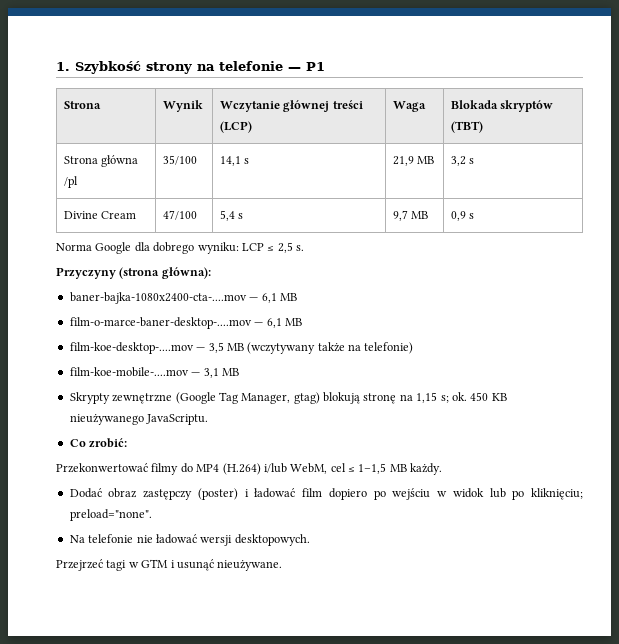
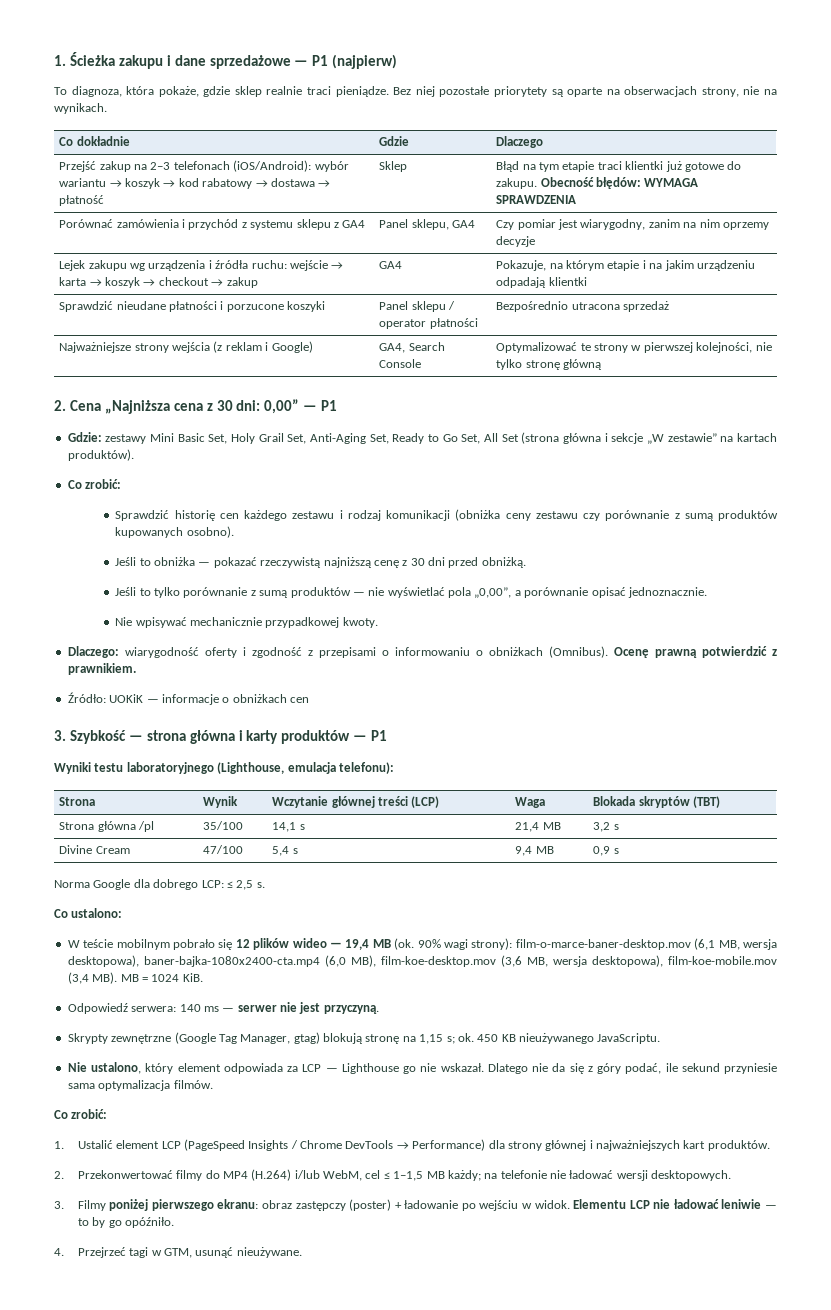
- 1. Szybkość strony na telefonie — P1
+ 1. Ścieżka zakupu i dane sprzedażowe — P1 (najpierw)
+ To diagnoza, która pokaże, gdzie sklep realnie traci pieniądze. Bez niej pozostałe priorytety są oparte na obserwacjach strony, nie na wynikach.
+ Co dokładnie | Gdzie | Dlaczego
+ Przejść zakup na 2–3 telefonach (iOS/Android): wybór wariantu → koszyk → kod rabatowy → dostawa → płatność | Sklep | Błąd na tym etapie traci klientki już gotowe do zakupu. Obecność błędów: WYMAGA SPRAWDZENIA
+ Porównać zamówienia i przychód z systemu sklepu z GA4 | Panel sklepu, GA4 | Czy pomiar jest wiarygodny, zanim na nim oprzemy decyzje
+ Lejek zakupu wg urządzenia i źródła ruchu: wejście → karta → koszyk → checkout → zakup | GA4 | Pokazuje, na którym etapie i na jakim urządzeniu odpadają klientki
+ Sprawdzić nieudane płatności i porzucone koszyki | Panel sklepu / operator płatności | Bezpośrednio utracona sprzedaż
+ Najważniejsze strony wejścia (z reklam i Google) | GA4, Search Console | Optymalizować te strony w pierwszej kolejności, nie tylko stronę główną
+ 2. Cena „Najniższa cena z 30 dni: 0,00” — P1
+ Gdzie: zestawy Mini Basic Set, Holy Grail Set, Anti-Aging Set, Ready to Go Set, All Set (strona główna i sekcje „W zestawie” na kartach produktów).
+ Co zrobić:
+ Sprawdzić historię cen każdego zestawu i rodzaj komunikacji (obniżka ceny zestawu czy porównanie z sumą produktów kupowanych osobno).
+ Jeśli to obniżka — pokazać rzeczywistą najniższą cenę z 30 dni przed obniżką.
+ Jeśli to tylko porównanie z sumą produktów — nie wyświetlać pola „0,00”, a porównanie opisać jednoznacznie.
+ Nie wpisywać mechanicznie przypadkowej kwoty.
+ Dlaczego: wiarygodność oferty i zgodność z przepisami o informowaniu o obniżkach (Omnibus). Ocenę prawną potwierdzić z prawnikiem.
+ Źródło: UOKiK — informacje o obniżkach cen
+ 3. Szybkość — strona główna i karty produktów — P1
+ Wyniki testu laboratoryjnego (Lighthouse, emulacja telefonu):
- Strona główna /pl | 35/100 | 14,1 s | 21,9 MB | 3,2 s
+ Strona główna /pl | 35/100 | 14,1 s | 21,4 MB | 3,2 s
- Divine Cream | 47/100 | 5,4 s | 9,7 MB | 0,9 s
+ Divine Cream | 47/100 | 5,4 s | 9,4 MB | 0,9 s
- Norma Google dla dobrego wyniku: LCP ≤ 2,5 s.
+ Norma Google dla dobrego LCP: ≤ 2,5 s.
- Przyczyny (strona główna):
- baner-bajka-1080x2400-cta-....mov — 6,1 MB
- film-o-marce-baner-desktop-....mov — 6,1 MB
- film-koe-desktop-....mov — 3,5 MB (wczytywany także na telefonie)
- film-koe-mobile-....mov — 3,1 MB
+ Co ustalono:
+ W teście mobilnym pobrało się 12 plików wideo — 19,4 MB (ok. 90% wagi strony): film-o-marce-baner-desktop.mov (6,1 MB, wersja desktopowa), baner-bajka-1080x2400-cta.mp4 (6,0 MB), film-koe-desktop.mov (3,6 MB, wersja desktopowa), film-koe-mobile.mov (3,4 MB). MB = 1024 KiB.
+ Odpowiedź serwera: 140 ms — serwer nie jest przyczyną.
+ Nie ustalono, który element odpowiada za LCP — Lighthouse go nie wskazał. Dlatego nie da się z góry podać, ile sekund przyniesie sama optymalizacja filmów.
  Co zrobić:
- Przekonwertować filmy do MP4 (H.264) i/lub WebM, cel ≤ 1–1,5 MB każdy.
- Dodać obraz zastępczy (poster) i ładować film dopiero po wejściu w widok lub po kliknięciu; preload="none".
- Na telefonie nie ładować wersji desktopowych.
+ 1. Ustalić element LCP (PageSpeed Insights / Chrome DevTools → Performance) dla strony głównej i najważniejszych kart produktów.
+ 2. Przekonwertować filmy do MP4 (H.264) i/lub WebM, cel ≤ 1–1,5 MB każdy; na telefonie nie ładować wersji desktopowych.
- Przejrzeć tagi w GTM i usunąć nieużywane.
+ 3. Filmy poniżej pierwszego ekranu: obraz zastępczy (poster) + ładowanie po wejściu w widok. Elementu LCP nie ładować leniwie — to by go opóźniło.
+ 4. Przejrzeć tagi w GTM, usunąć nieużywane.

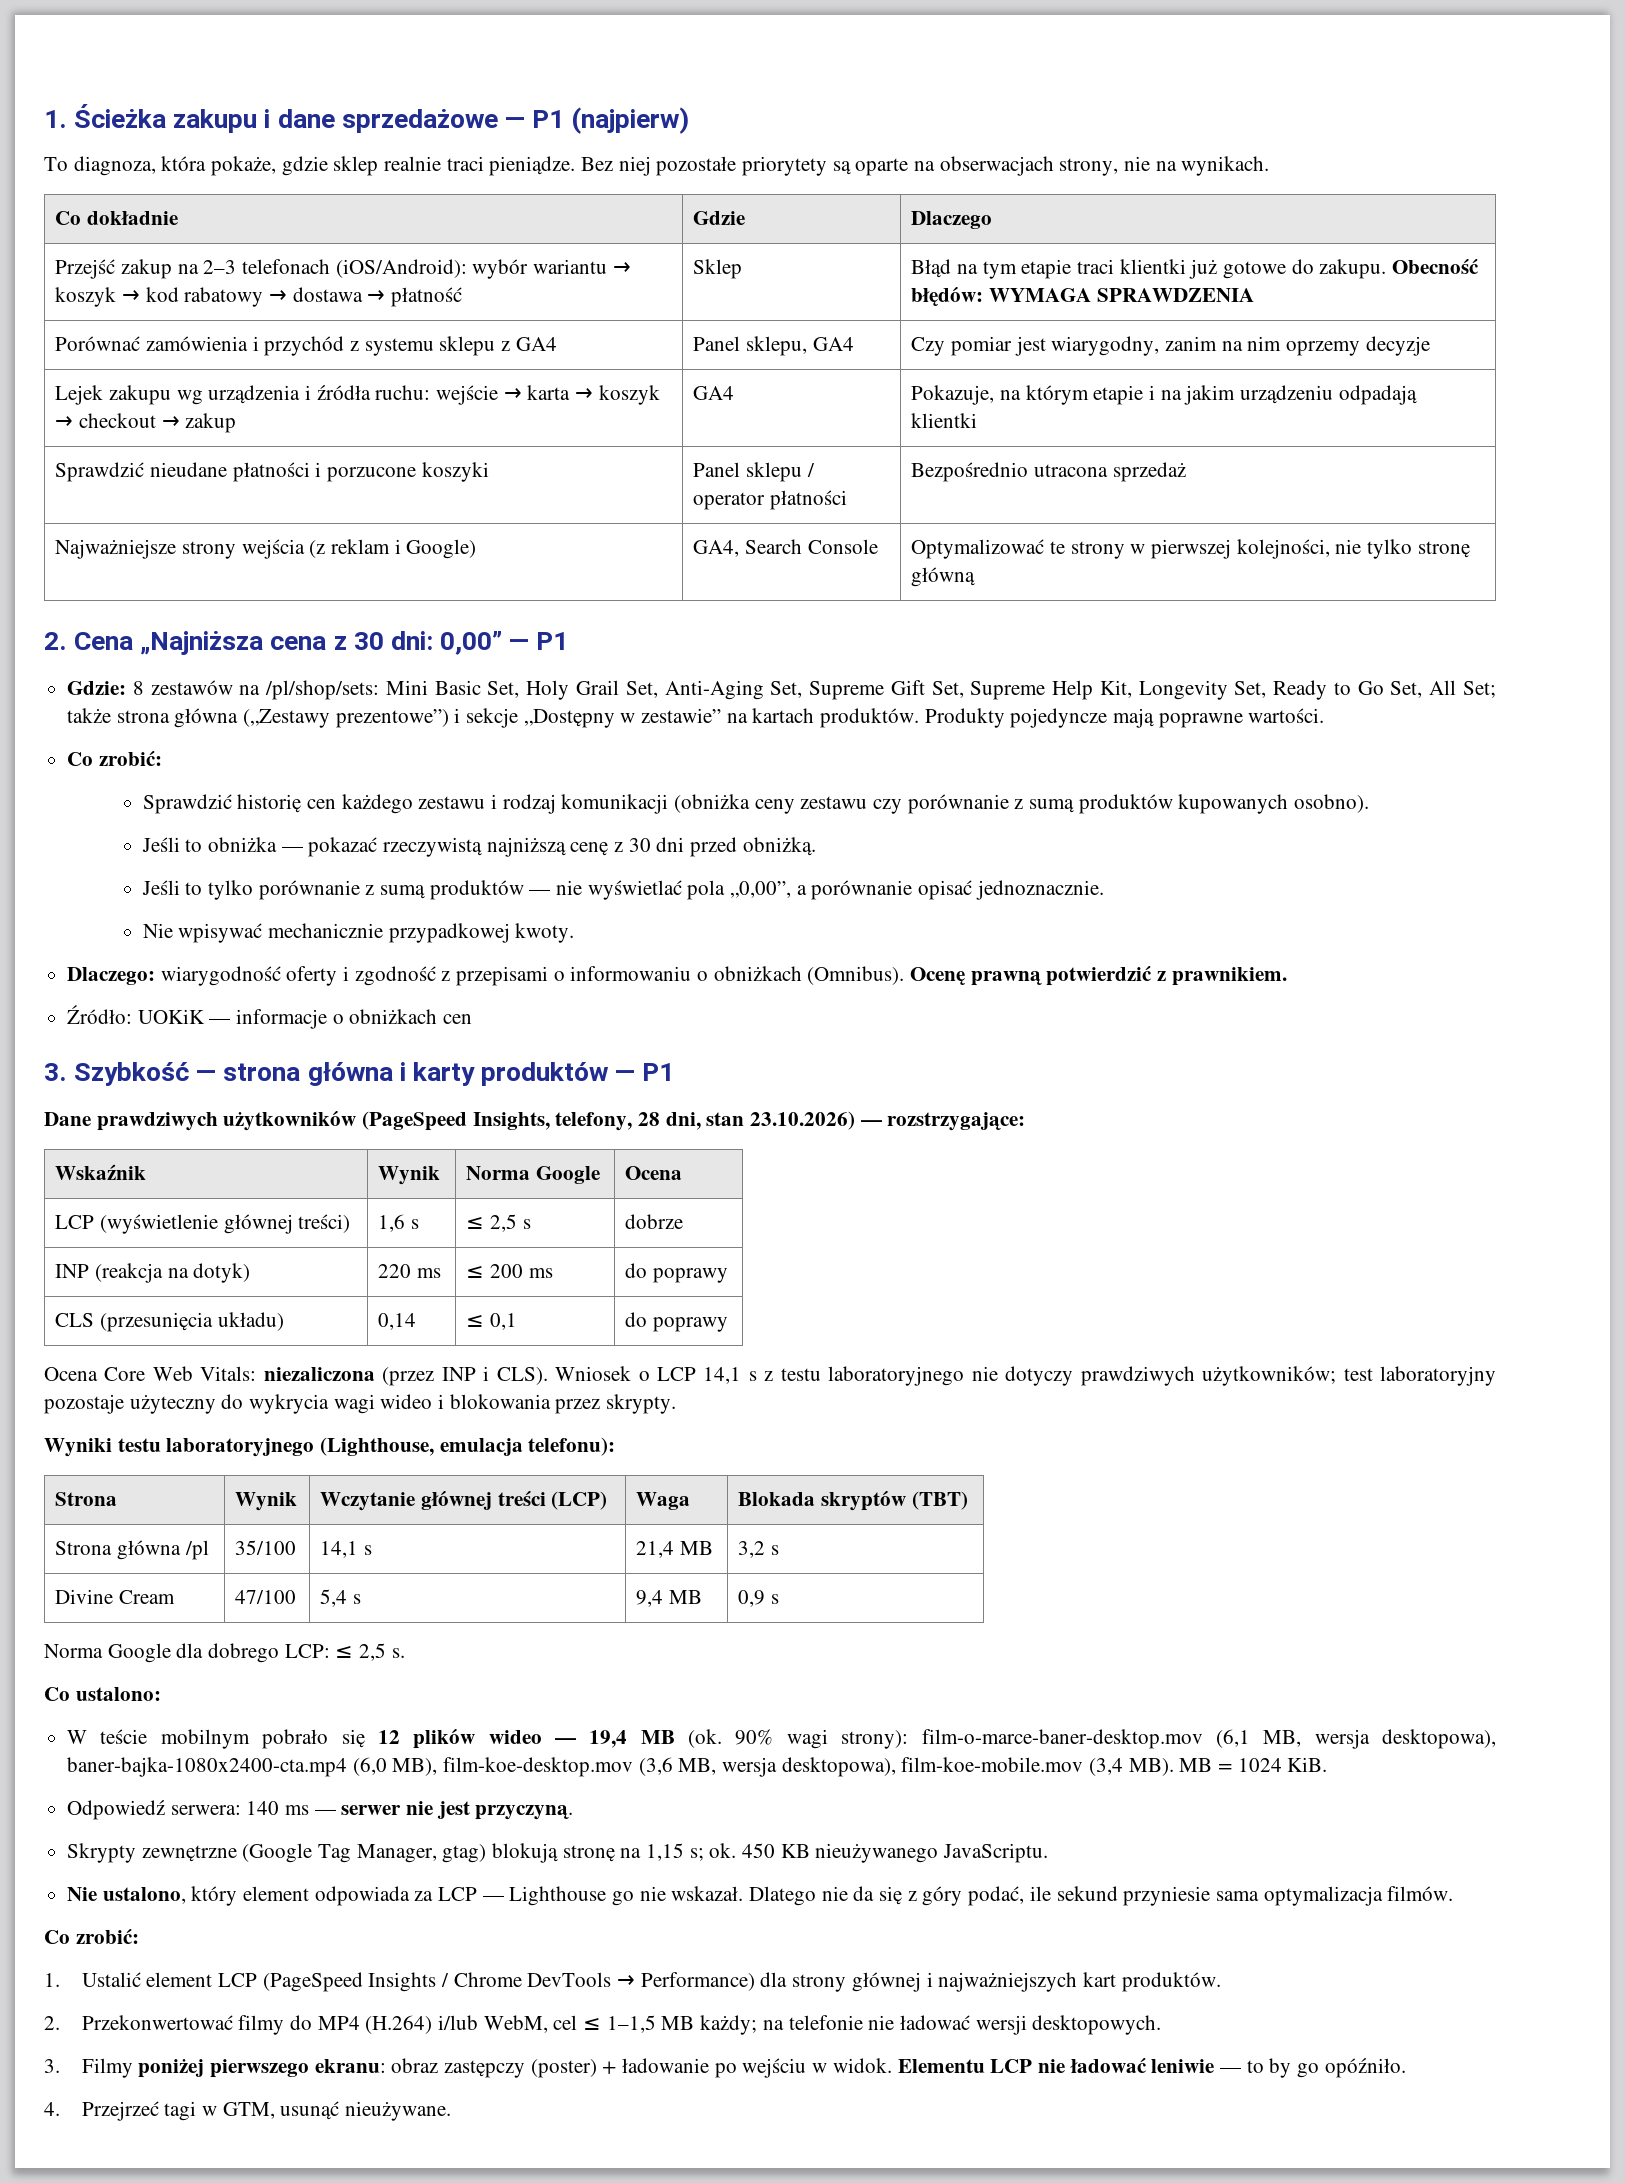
- Gdzie: zestawy Mini Basic Set, Holy Grail Set, Anti-Aging Set, Ready to Go Set, All Set (strona główna i sekcje „W zestawie” na kartach produktów).
+ Gdzie: 8 zestawów na /pl/shop/sets: Mini Basic Set, Holy Grail Set, Anti-Aging Set, Supreme Gift Set, Supreme Help Kit, Longevity Set, Ready to Go Set, All Set; także strona główna („Zestawy prezentowe”) i sekcje „Dostępny w zestawie” na kartach produktów. Produkty pojedyncze mają poprawne wartości.
+ Dane prawdziwych użytkowników (PageSpeed Insights, telefony, 28 dni, stan 23.10.2026) — rozstrzygające:
+ Wskaźnik | Wynik | Norma Google | Ocena
+ LCP (wyświetlenie głównej treści) | 1,6 s | ≤ 2,5 s | dobrze
+ INP (reakcja na dotyk) | 220 ms | ≤ 200 ms | do poprawy
+ CLS (przesunięcia układu) | 0,14 | ≤ 0,1 | do poprawy
+ Ocena Core Web Vitals: niezaliczona (przez INP i CLS). Wniosek o LCP 14,1 s z testu laboratoryjnego nie dotyczy prawdziwych użytkowników; test laboratoryjny pozostaje użyteczny do wykrycia wagi wideo i blokowania przez skrypty.

